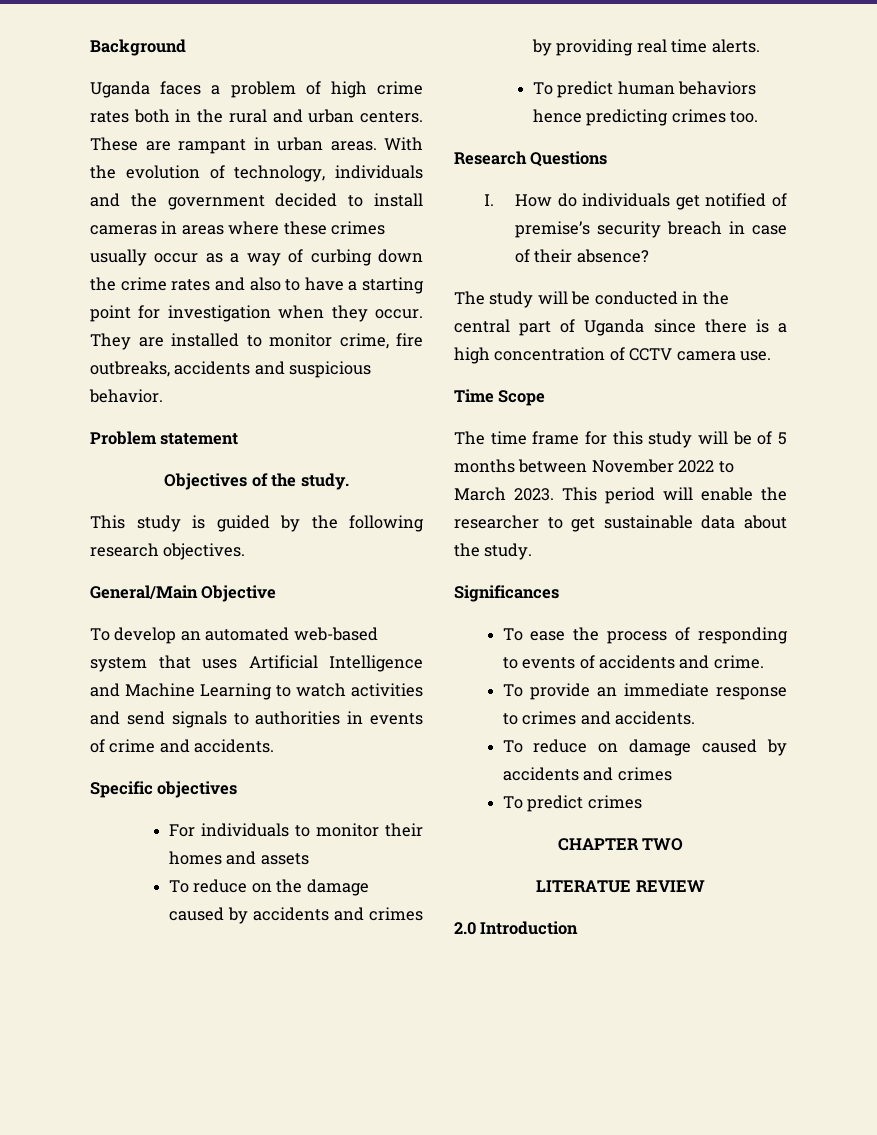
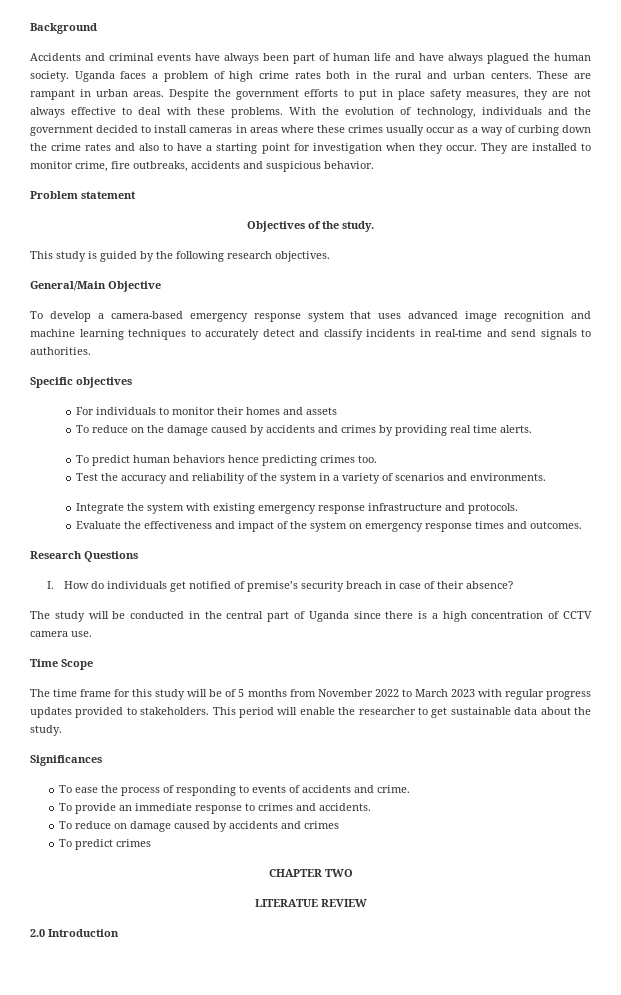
+ Accidents and criminal events have always been part of human life and have always plagued the human society.
+ Despite the government efforts to put in place safety measures, they are not always effective to deal with these problems.
- To develop an automated web-based system that uses Artificial Intelligence and Machine Learning to watch activities and send signals to authorities in events of crime and accidents.
+ To develop a camera-based emergency response system that uses advanced image recognition and machine learning techniques to accurately detect and classify incidents in real-time and send signals to authorities.
+ Test the accuracy and reliability of the system in a variety of scenarios and environments.
+ Integrate the system with existing emergency response infrastructure and protocols.
+ Evaluate the effectiveness and impact of the system on emergency response times and outcomes.
- The time frame for this study will be of 5 months between November 2022 to March 2023.
+ The time frame for this study will be of 5 months from November 2022 to March 2023 with regular progress updates provided to stakeholders.

